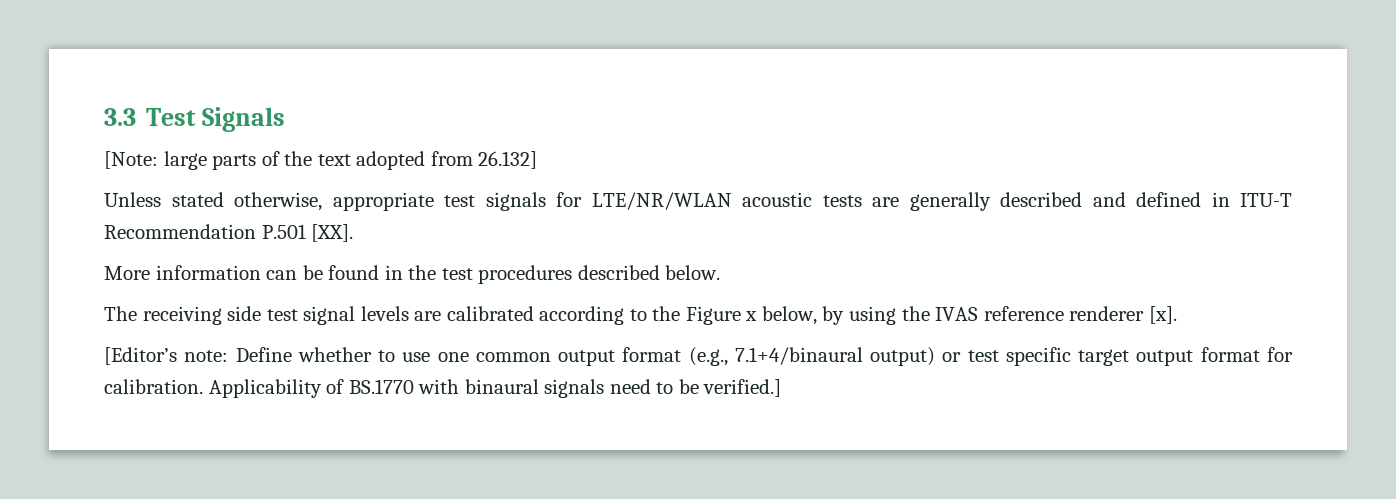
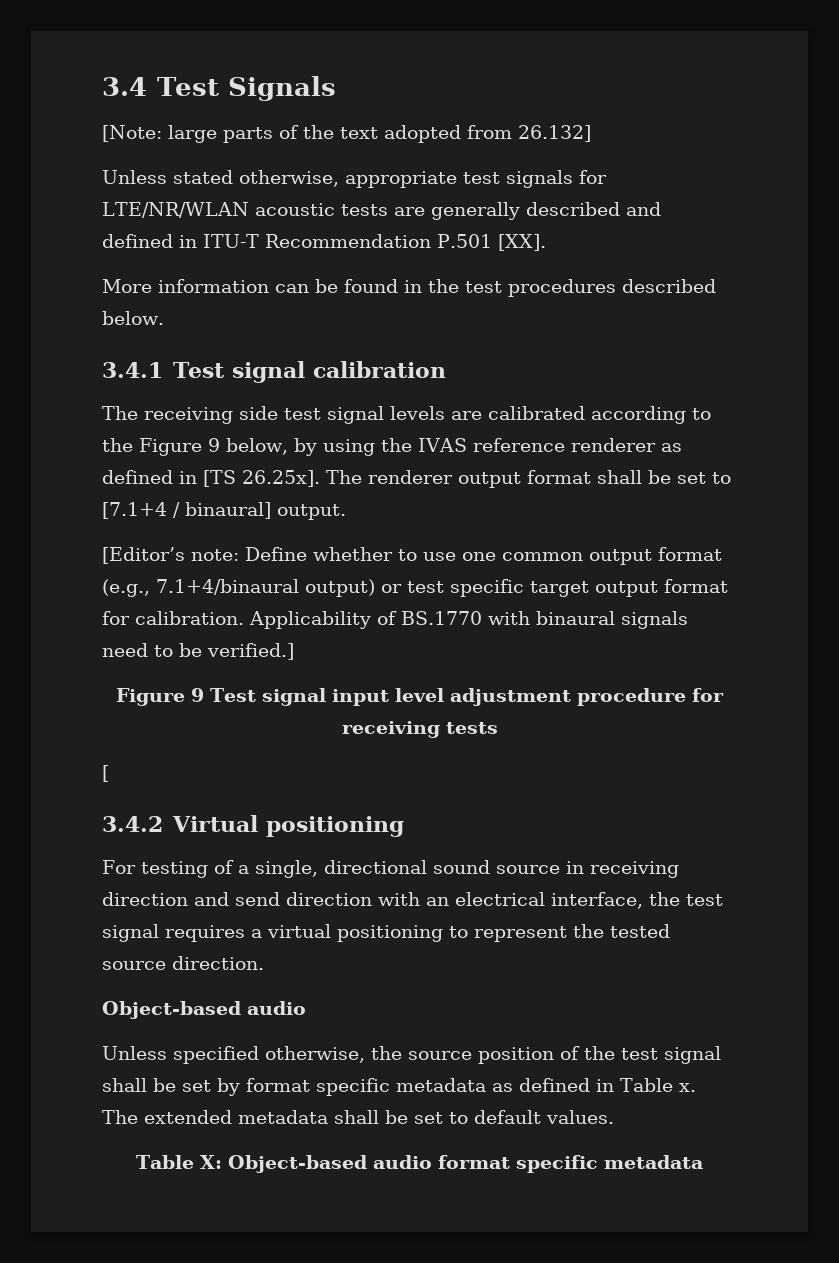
- 3.3 Test Signals
+ 3.4 Test Signals
+ 3.4.1 Test signal calibration
- The receiving side test signal levels are calibrated according to the Figure x below, by using the IVAS reference renderer [x].
+ The receiving side test signal levels are calibrated according to the Figure 9 below, by using the IVAS reference renderer as defined in [TS 26.25x]. The renderer output format shall be set to [7.1+4 / binaural] output.
+ Figure 9 Test signal input level adjustment procedure for receiving tests
+ [
+ 3.4.2 Virtual positioning
+ For testing of a single, directional sound source in receiving direction and send direction with an electrical interface, the test signal requires a virtual positioning to represent the tested source direction.
+ Object-based audio
+ Unless specified otherwise, the source position of the test signal shall be set by format specific metadata as defined in Table x. The extended metadata shall be set to default values.
+ Table X: Object-based audio format specific metadata

